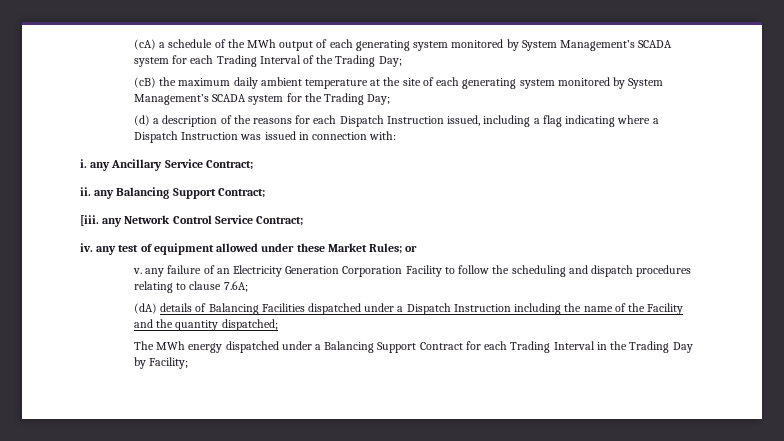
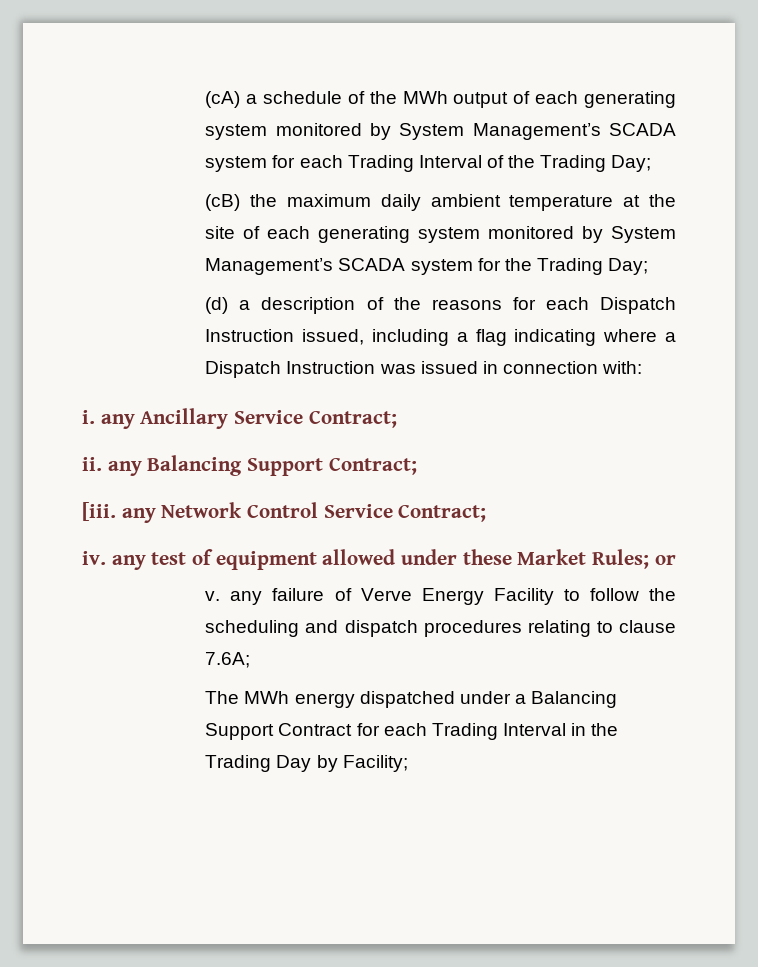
- v. any failure of an Electricity Generation Corporation Facility to follow the scheduling and dispatch procedures relating to clause 7.6A;
+ v. any failure of Verve Energy Facility to follow the scheduling and dispatch procedures relating to clause 7.6A;
- (dA) details of Balancing Facilities dispatched under a Dispatch Instruction including the name of the Facility and the quantity dispatched;

